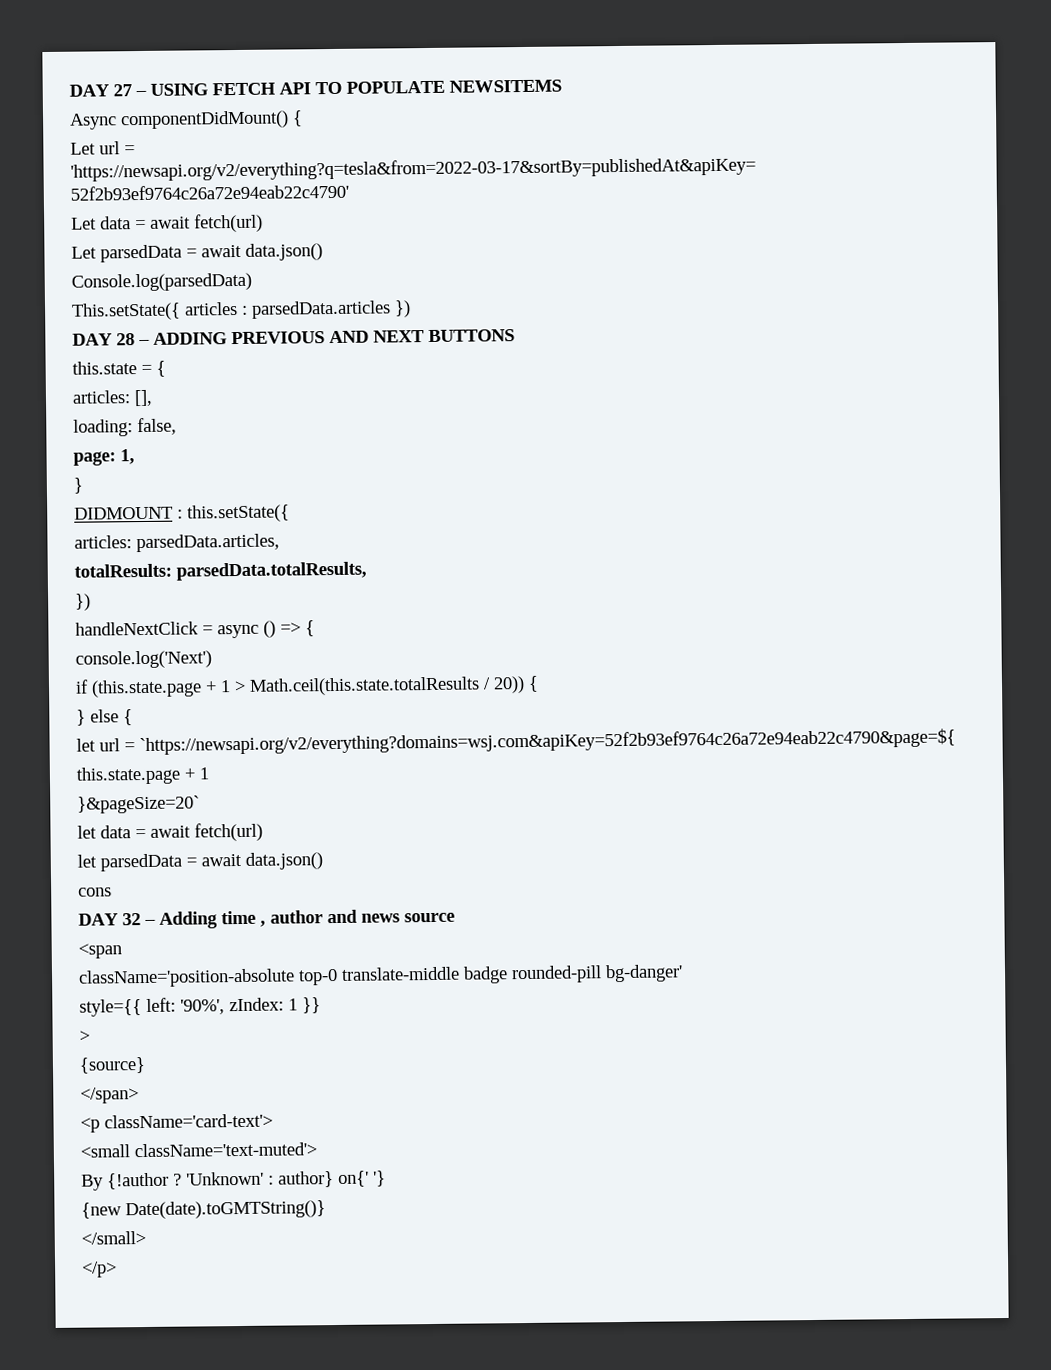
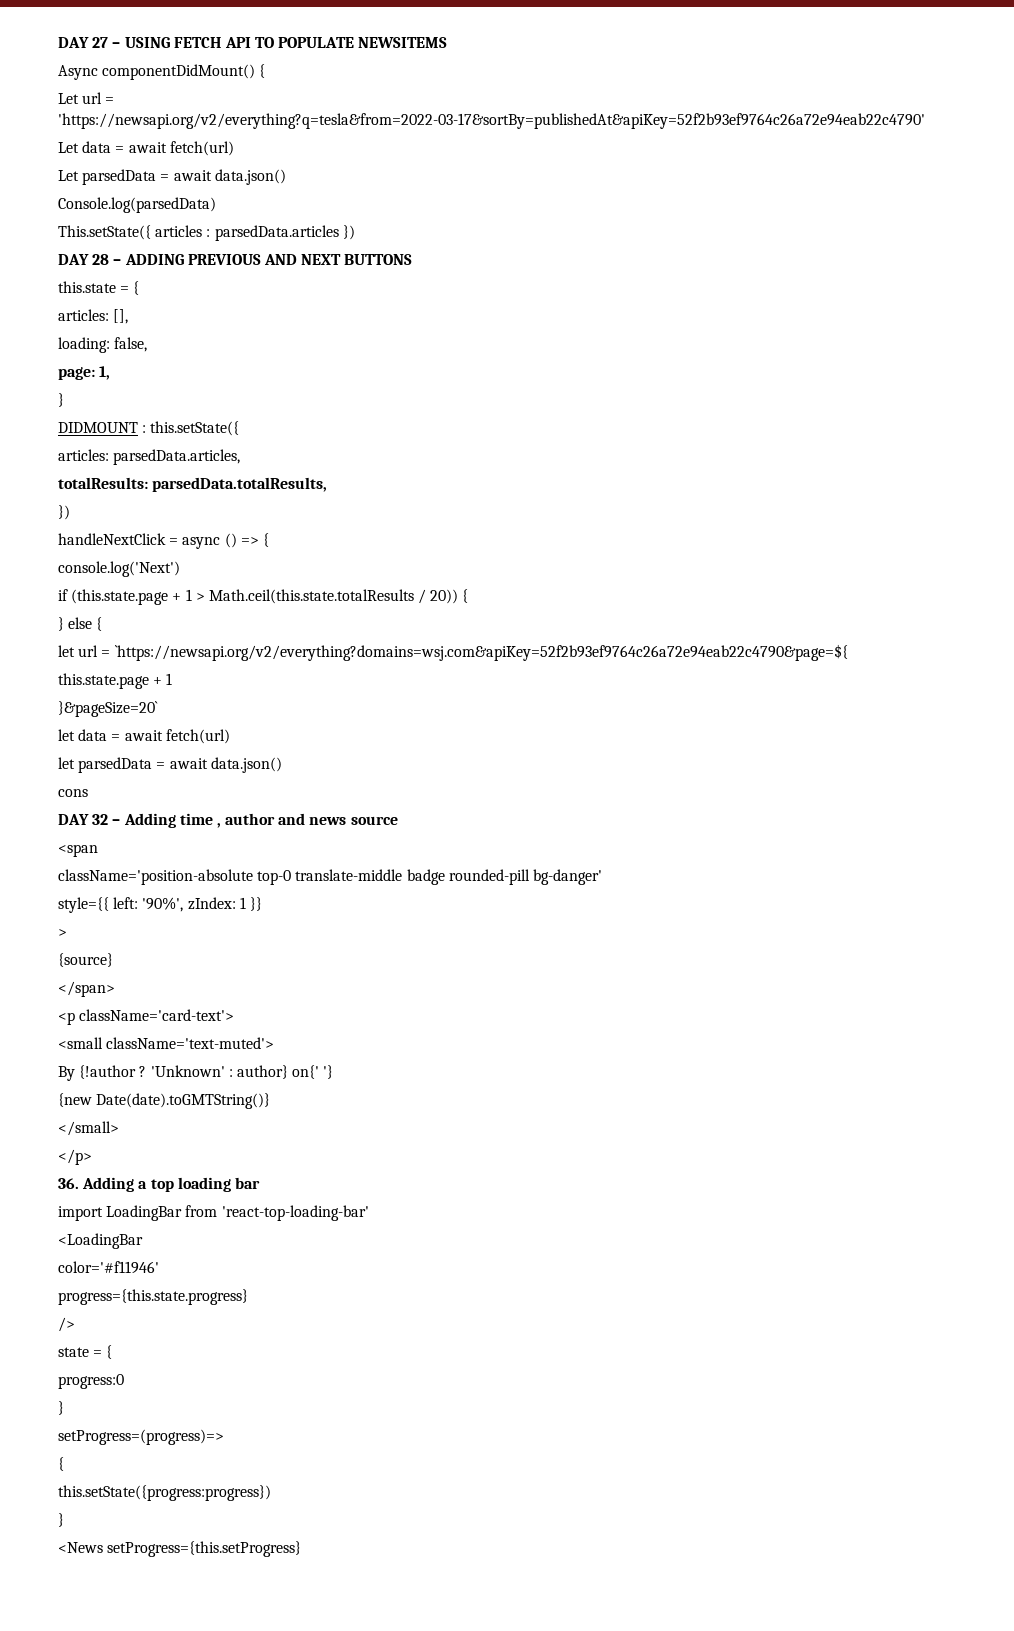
+ 36. Adding a top loading bar
+ import LoadingBar from 'react-top-loading-bar'
+ <LoadingBar
+ color='#f11946'
+ progress={this.state.progress}
+ />
+ state = {
+ progress:0
+ }
+ setProgress=(progress)=>
+ {
+ this.setState({progress:progress})
+ }
+ <News setProgress={this.setProgress}

